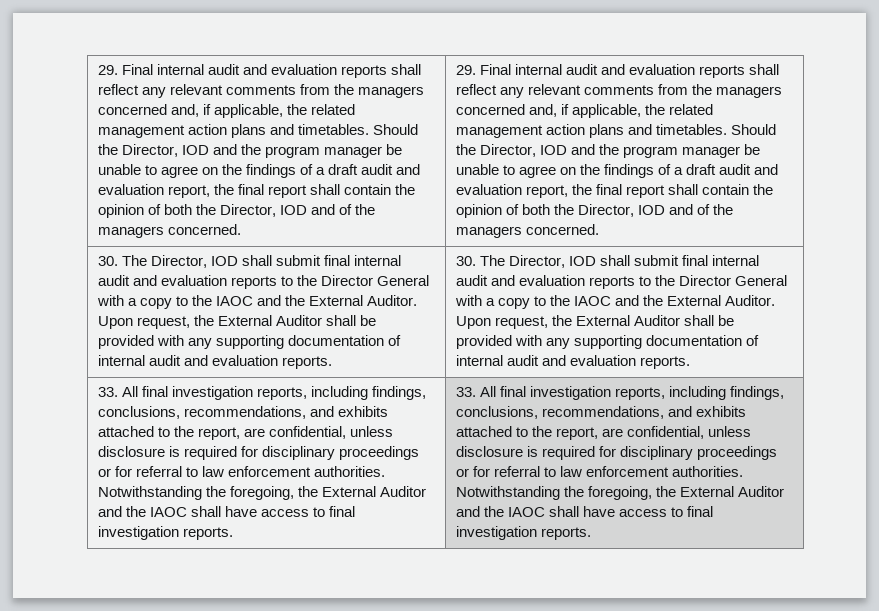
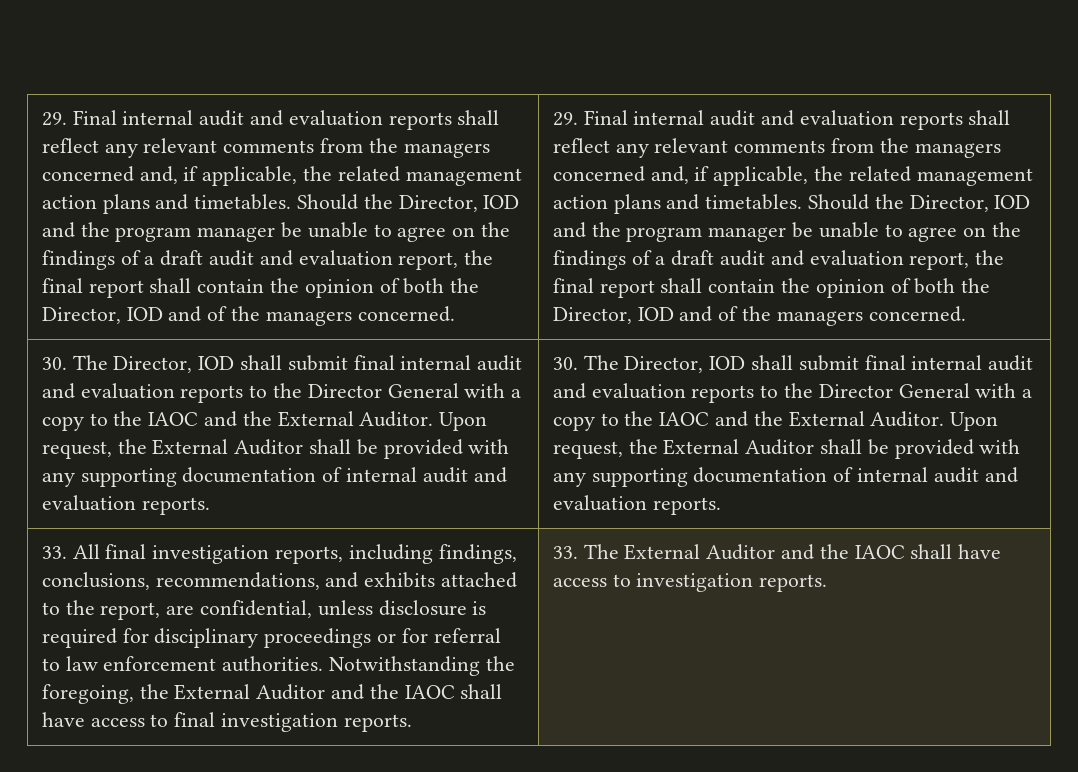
- Notwithstanding the foregoing, the External Auditor and the IAOC shall have access to final investigation reports. | 33. All final investigation reports, including findings, conclusions, recommendations, and exhibits attached to the report, are confidential, unless disclosure is required for disciplinary proceedings or for referral to law enforcement authorities. Notwithstanding the foregoing, the External Auditor and the IAOC shall have access to final investigation reports.
+ Notwithstanding the foregoing, the External Auditor and the IAOC shall have access to final investigation reports. | 33. The External Auditor and the IAOC shall have access to investigation reports.

